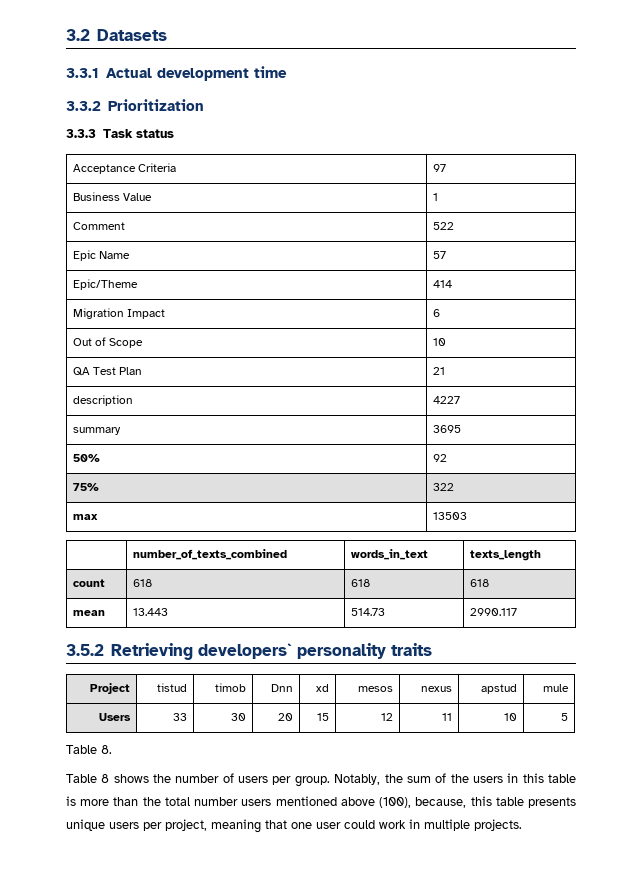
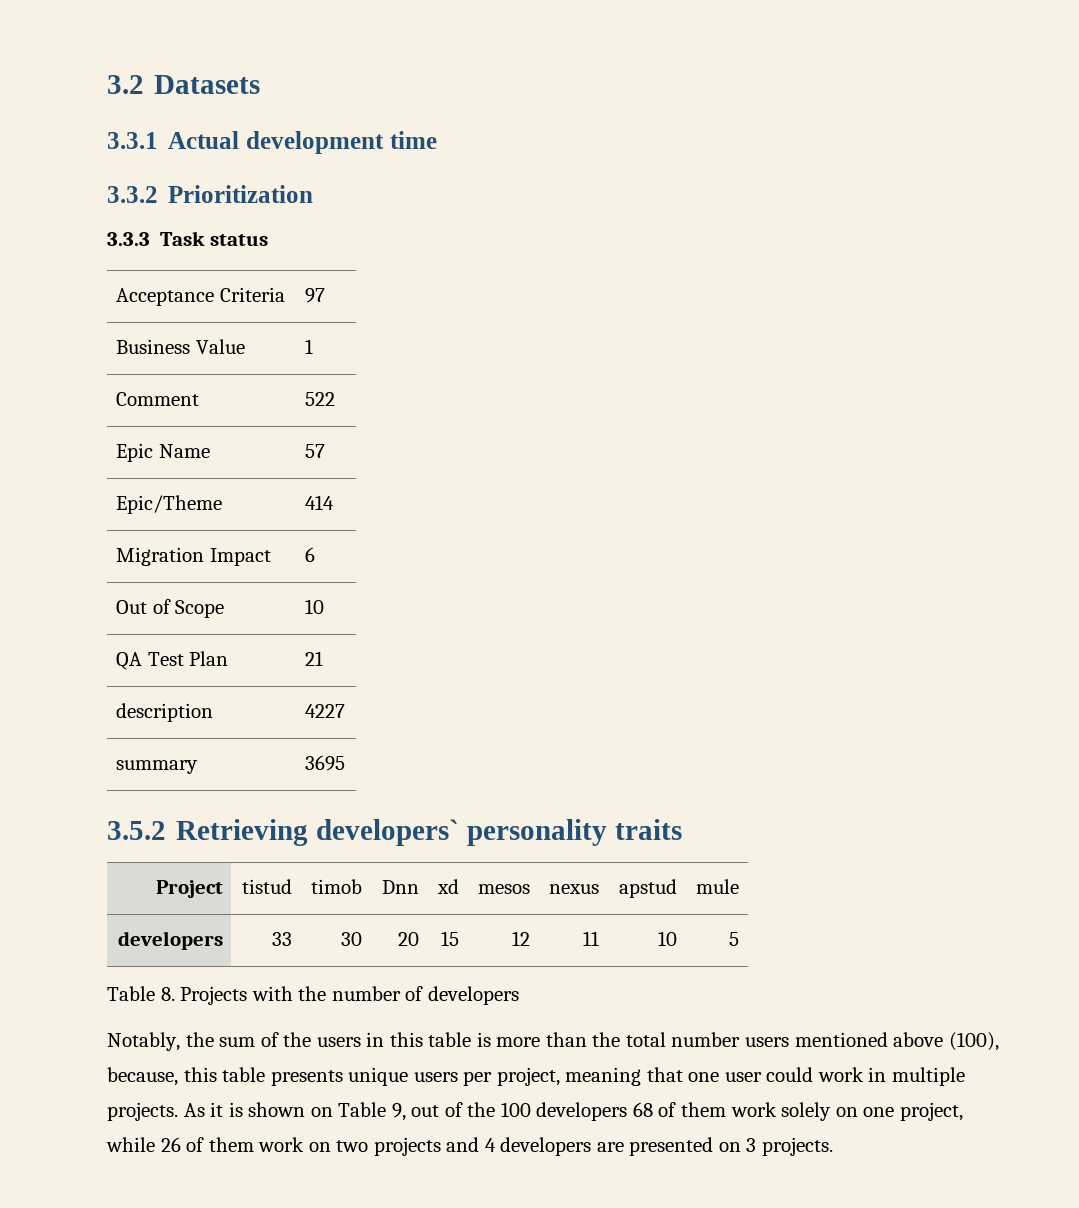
- 50% | 92
- 75% | 322
- max | 13503
- | number_of_texts_combined | words_in_text | texts_length
- count | 618 | 618 | 618
- mean | 13.443 | 514.73 | 2990.117
- Users | 33 | 30 | 20 | 15 | 12 | 11 | 10 | 5
+ developers | 33 | 30 | 20 | 15 | 12 | 11 | 10 | 5
- Table 8.
- Table 8 shows the number of users per group. Notably, the sum of the users in this table is more than the total number users mentioned above (100), because, this table presents unique users per project, meaning that one user could work in multiple projects.
+ Table 8. Projects with the number of developers
+ Notably, the sum of the users in this table is more than the total number users mentioned above (100), because, this table presents unique users per project, meaning that one user could work in multiple projects.
+ As it is shown on Table 9, out of the 100 developers 68 of them work solely on one project, while 26 of them work on two projects and 4 developers are presented on 3 projects.

